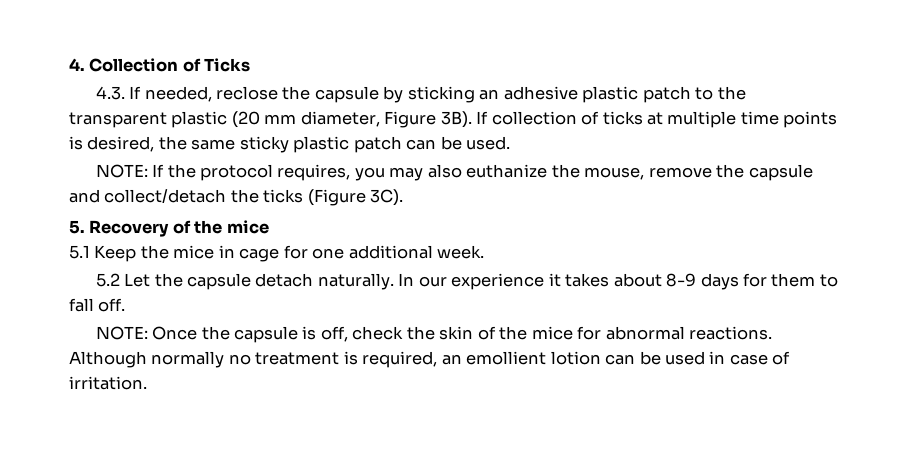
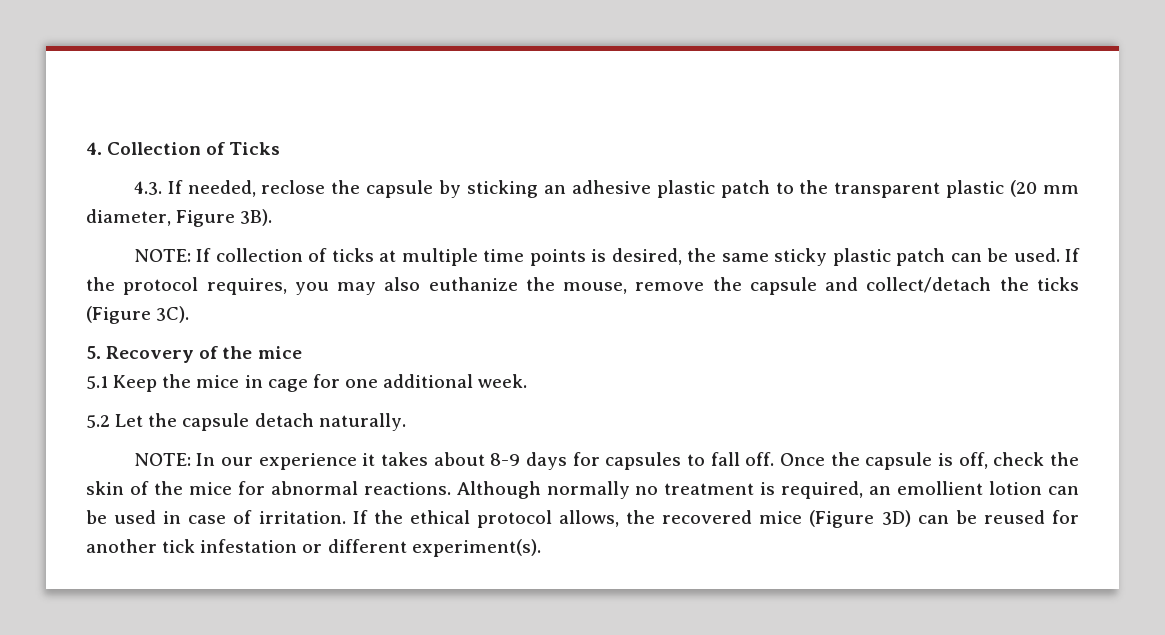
- 4.3. If needed, reclose the capsule by sticking an adhesive plastic patch to the transparent plastic (20 mm diameter, Figure 3B). If collection of ticks at multiple time points is desired, the same sticky plastic patch can be used.
- NOTE: If the protocol requires, you may also euthanize the mouse, remove the capsule and collect/detach the ticks (Figure 3C).
+ 4.3. If needed, reclose the capsule by sticking an adhesive plastic patch to the transparent plastic (20 mm diameter, Figure 3B).
+ NOTE: If collection of ticks at multiple time points is desired, the same sticky plastic patch can be used. If the protocol requires, you may also euthanize the mouse, remove the capsule and collect/detach the ticks (Figure 3C).
- 5.2 Let the capsule detach naturally. In our experience it takes about 8-9 days for them to fall off.
- NOTE: Once the capsule is off, check the skin of the mice for abnormal reactions.
+ 5.2 Let the capsule detach naturally.
+ NOTE: In our experience it takes about 8-9 days for capsules to fall off. Once the capsule is off, check the skin of the mice for abnormal reactions.
+ If the ethical protocol allows, the recovered mice (Figure 3D) can be reused for another tick infestation or different experiment(s).

